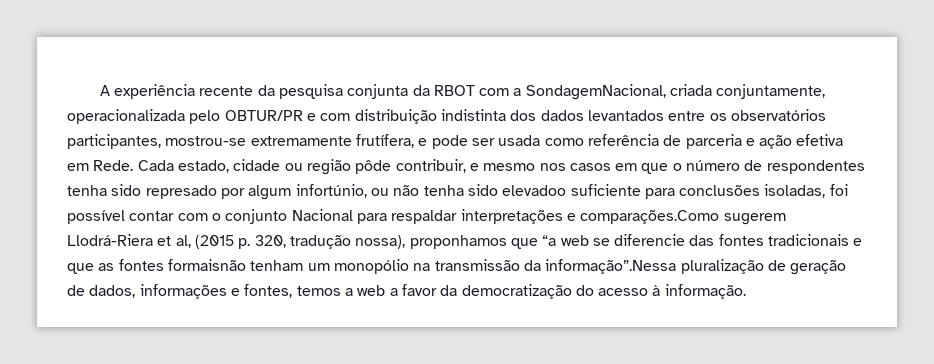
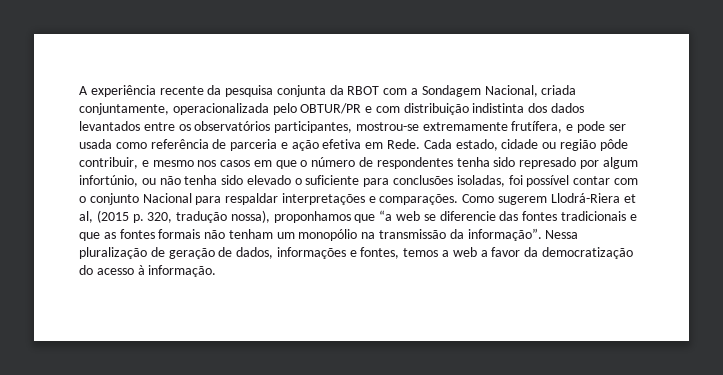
- A experiência recente da pesquisa conjunta da RBOT com a SondagemNacional, criada conjuntamente, operacionalizada pelo OBTUR/PR e com distribuição indistinta dos dados levantados entre os observatórios participantes, mostrou-se extremamente frutífera, e pode ser usada como referência de parceria e ação efetiva em Rede.
+ A experiência recente da pesquisa conjunta da RBOT com a Sondagem Nacional, criada conjuntamente, operacionalizada pelo OBTUR/PR e com distribuição indistinta dos dados levantados entre os observatórios participantes, mostrou-se extremamente frutífera, e pode ser usada como referência de parceria e ação efetiva em Rede.
- Cada estado, cidade ou região pôde contribuir, e mesmo nos casos em que o número de respondentes tenha sido represado por algum infortúnio, ou não tenha sido elevadoo suficiente para conclusões isoladas, foi possível contar com o conjunto Nacional para respaldar interpretações e comparações.Como sugerem Llodrá-Riera et al, (2015 p. 320, tradução nossa), proponhamos que “a web se diferencie das fontes tradicionais e que as fontes formaisnão tenham um monopólio na transmissão da informação”.Nessa pluralização de geração de dados, informações e fontes, temos a web a favor da democratização do acesso à informação.
+ Cada estado, cidade ou região pôde contribuir, e mesmo nos casos em que o número de respondentes tenha sido represado por algum infortúnio, ou não tenha sido elevado o suficiente para conclusões isoladas, foi possível contar com o conjunto Nacional para respaldar interpretações e comparações. Como sugerem Llodrá-Riera et al, (2015 p. 320, tradução nossa), proponhamos que “a web se diferencie das fontes tradicionais e que as fontes formais não tenham um monopólio na transmissão da informação”. Nessa pluralização de geração de dados, informações e fontes, temos a web a favor da democratização do acesso à informação.

